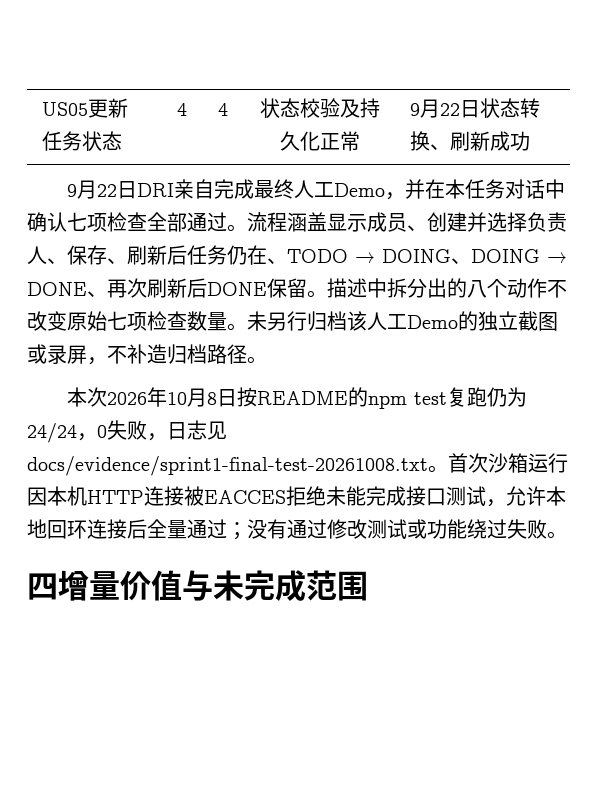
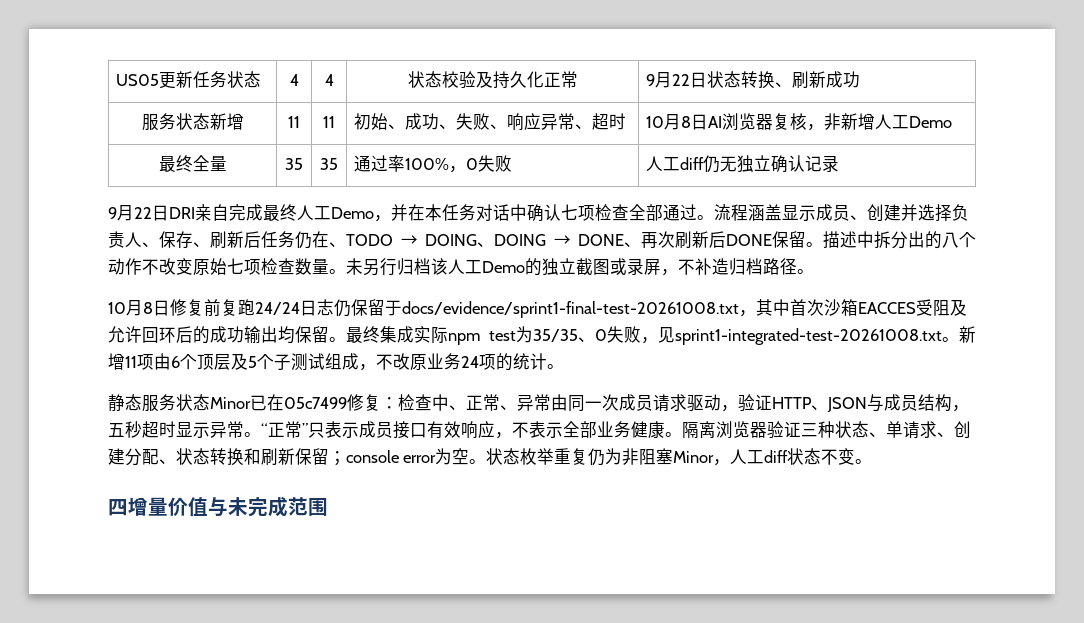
+ 服务状态新增 | 11 | 11 | 初始、成功、失败、响应异常、超时 | 10月8日AI浏览器复核，非新增人工Demo
+ 最终全量 | 35 | 35 | 通过率100%，0失败 | 人工diff仍无独立确认记录
- 本次2026年10月8日按README的npm test复跑仍为24/24，0失败，日志见docs/evidence/sprint1-final-test-20261008.txt。首次沙箱运行因本机HTTP连接被EACCES拒绝未能完成接口测试，允许本地回环连接后全量通过；没有通过修改测试或功能绕过失败。
+ 10月8日修复前复跑24/24日志仍保留于docs/evidence/sprint1-final-test-20261008.txt，其中首次沙箱EACCES受阻及允许回环后的成功输出均保留。最终集成实际npm test为35/35、0失败，见sprint1-integrated-test-20261008.txt。新增11项由6个顶层及5个子测试组成，不改原业务24项的统计。
+ 静态服务状态Minor已在05c7499修复：检查中、正常、异常由同一次成员请求驱动，验证HTTP、JSON与成员结构，五秒超时显示异常。“正常”只表示成员接口有效响应，不表示全部业务健康。隔离浏览器验证三种状态、单请求、创建分配、状态转换和刷新保留；console error为空。状态枚举重复仍为非阻塞Minor，人工diff状态不变。

